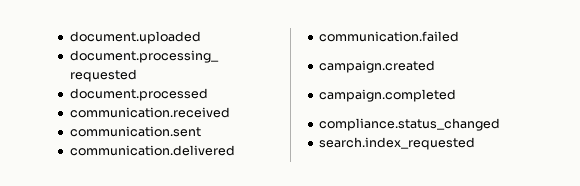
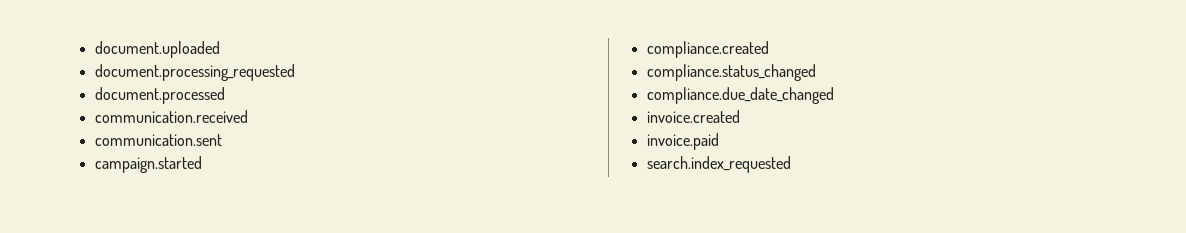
- communication.delivered
- communication.failed
- campaign.created
- campaign.completed
+ campaign.started
+ compliance.created
  compliance.status_changed
+ compliance.due_date_changed
+ invoice.created
+ invoice.paid

